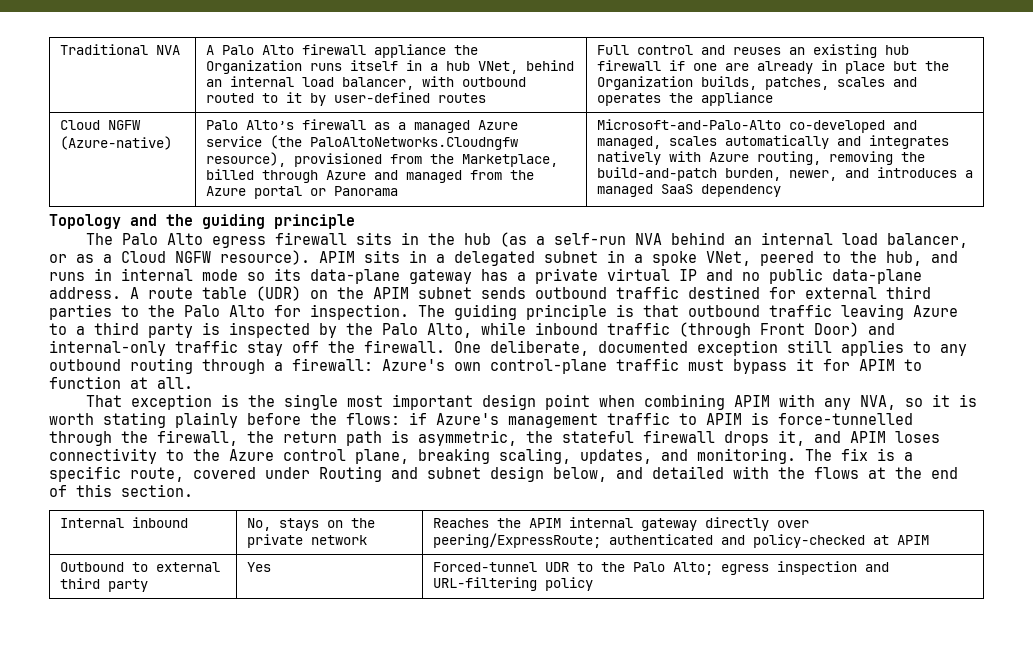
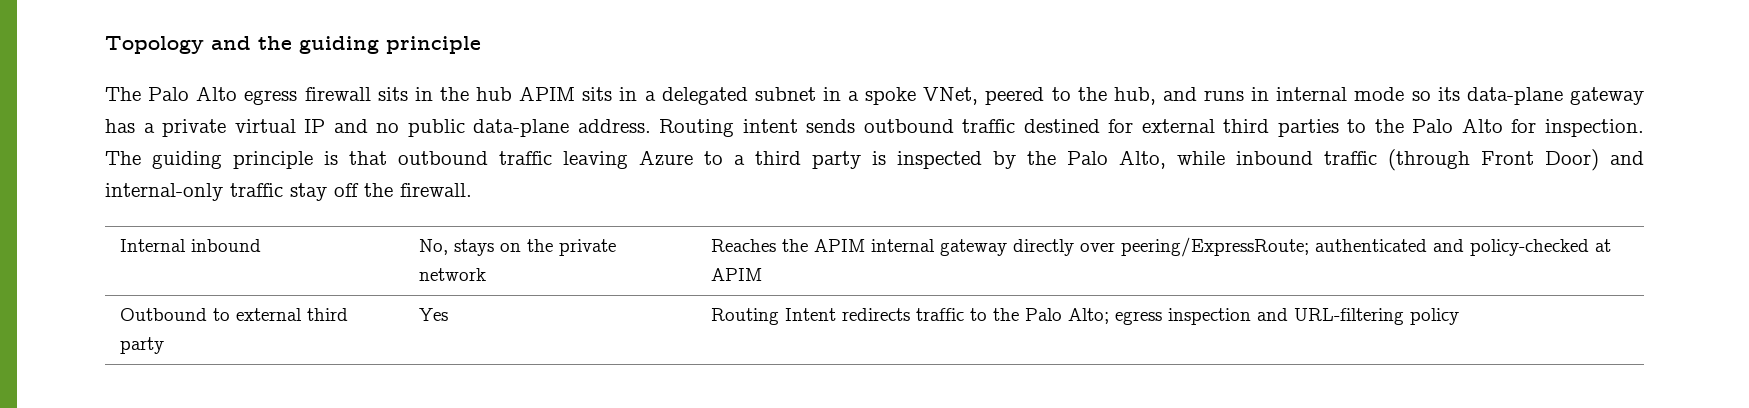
- Traditional NVA | A Palo Alto firewall appliance the Organization runs itself in a hub VNet, behind an internal load balancer, with outbound routed to it by user-defined routes | Full control and reuses an existing hub firewall if one are already in place but the Organization builds, patches, scales and operates the appliance
- Cloud NGFW (Azure-native) | Palo Alto’s firewall as a managed Azure service (the PaloAltoNetworks.Cloudngfw resource), provisioned from the Marketplace, billed through Azure and managed from the Azure portal or Panorama | Microsoft-and-Palo-Alto co-developed and managed, scales automatically and integrates natively with Azure routing, removing the build-and-patch burden, newer, and introduces a managed SaaS dependency
- The Palo Alto egress firewall sits in the hub (as a self-run NVA behind an internal load balancer, or as a Cloud NGFW resource). APIM sits in a delegated subnet in a spoke VNet, peered to the hub, and runs in internal mode so its data-plane gateway has a private virtual IP and no public data-plane address.
+ The Palo Alto egress firewall sits in the hub APIM sits in a delegated subnet in a spoke VNet, peered to the hub, and runs in internal mode so its data-plane gateway has a private virtual IP and no public data-plane address.
- A route table (UDR) on the APIM subnet sends outbound traffic destined for external third parties to the Palo Alto for inspection.
+ Routing intent sends outbound traffic destined for external third parties to the Palo Alto for inspection.
- One deliberate, documented exception still applies to any outbound routing through a firewall: Azure's own control-plane traffic must bypass it for APIM to function at all.
- That exception is the single most important design point when combining APIM with any NVA, so it is worth stating plainly before the flows: if Azure's management traffic to APIM is force-tunnelled through the firewall, the return path is asymmetric, the stateful firewall drops it, and APIM loses connectivity to the Azure control plane, breaking scaling, updates, and monitoring. The fix is a specific route, covered under Routing and subnet design below, and detailed with the flows at the end of this section.
- Outbound to external third party | Yes | Forced-tunnel UDR to the Palo Alto; egress inspection and URL-filtering policy
+ Outbound to external third party | Yes | Routing Intent redirects traffic to the Palo Alto; egress inspection and URL-filtering policy

